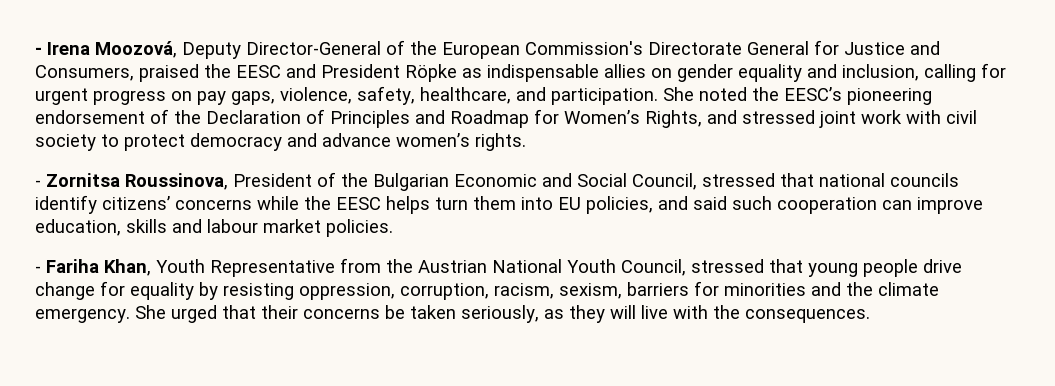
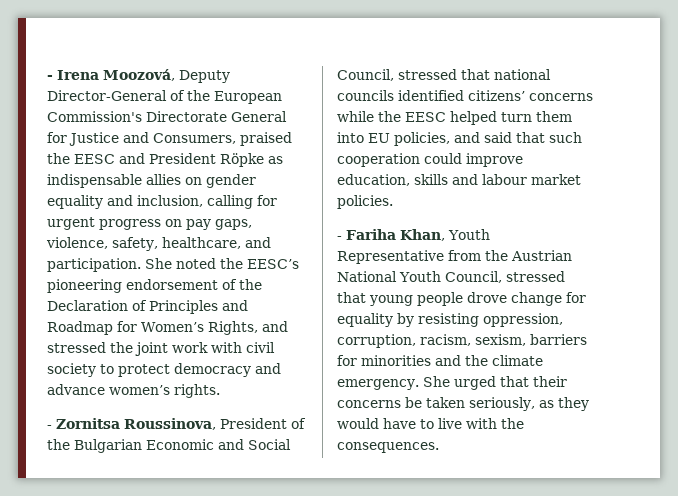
- She noted the EESC’s pioneering endorsement of the Declaration of Principles and Roadmap for Women’s Rights, and stressed joint work with civil society to protect democracy and advance women’s rights.
+ She noted the EESC’s pioneering endorsement of the Declaration of Principles and Roadmap for Women’s Rights, and stressed the joint work with civil society to protect democracy and advance women’s rights.
- - Zornitsa Roussinova, President of the Bulgarian Economic and Social Council, stressed that national councils identify citizens’ concerns while the EESC helps turn them into EU policies, and said such cooperation can improve education, skills and labour market policies.
+ - Zornitsa Roussinova, President of the Bulgarian Economic and Social Council, stressed that national councils identified citizens’ concerns while the EESC helped turn them into EU policies, and said that such cooperation could improve education, skills and labour market policies.
- - Fariha Khan, Youth Representative from the Austrian National Youth Council, stressed that young people drive change for equality by resisting oppression, corruption, racism, sexism, barriers for minorities and the climate emergency.
+ - Fariha Khan, Youth Representative from the Austrian National Youth Council, stressed that young people drove change for equality by resisting oppression, corruption, racism, sexism, barriers for minorities and the climate emergency.
- She urged that their concerns be taken seriously, as they will live with the consequences.
+ She urged that their concerns be taken seriously, as they would have to live with the consequences.

